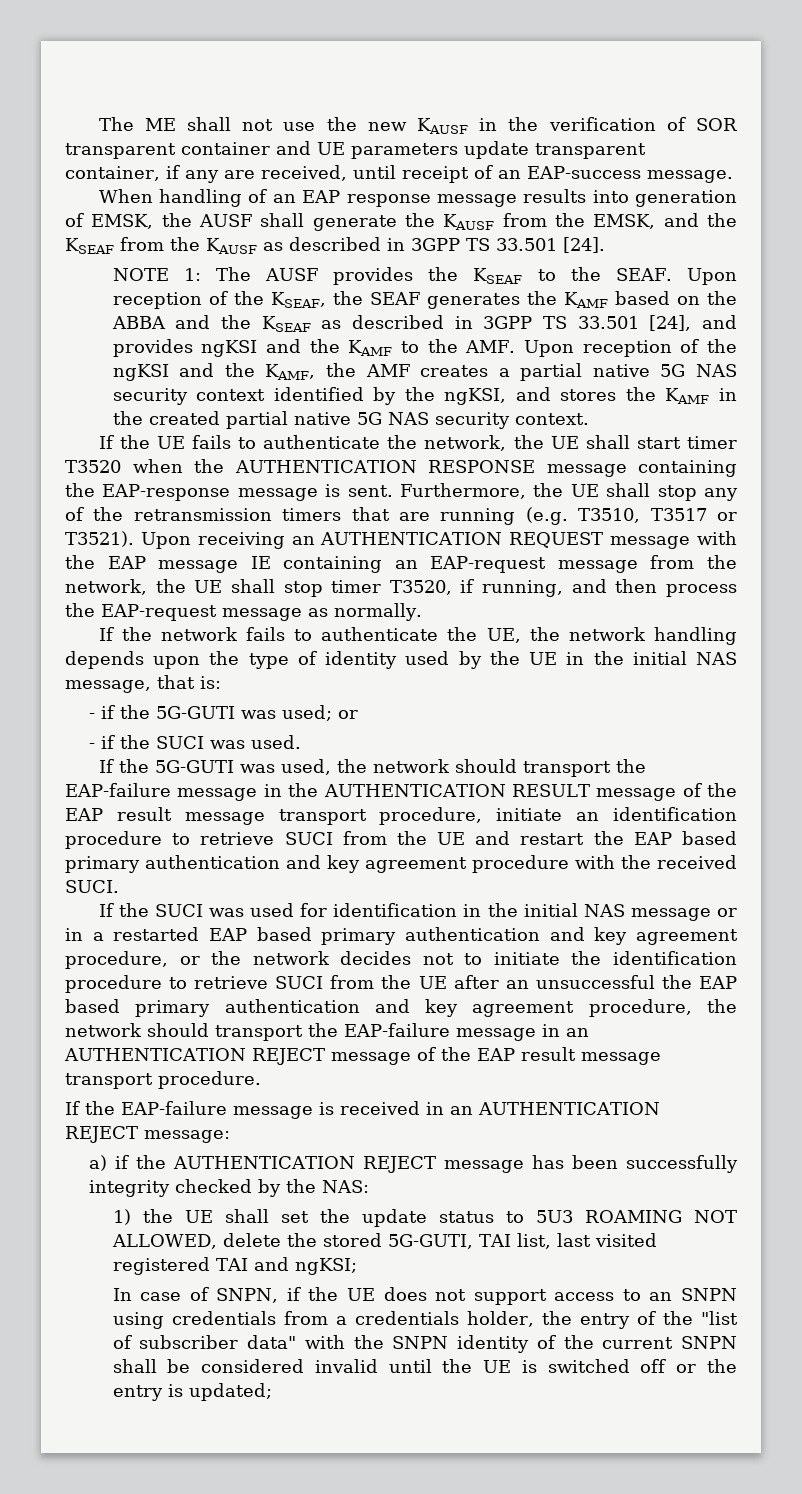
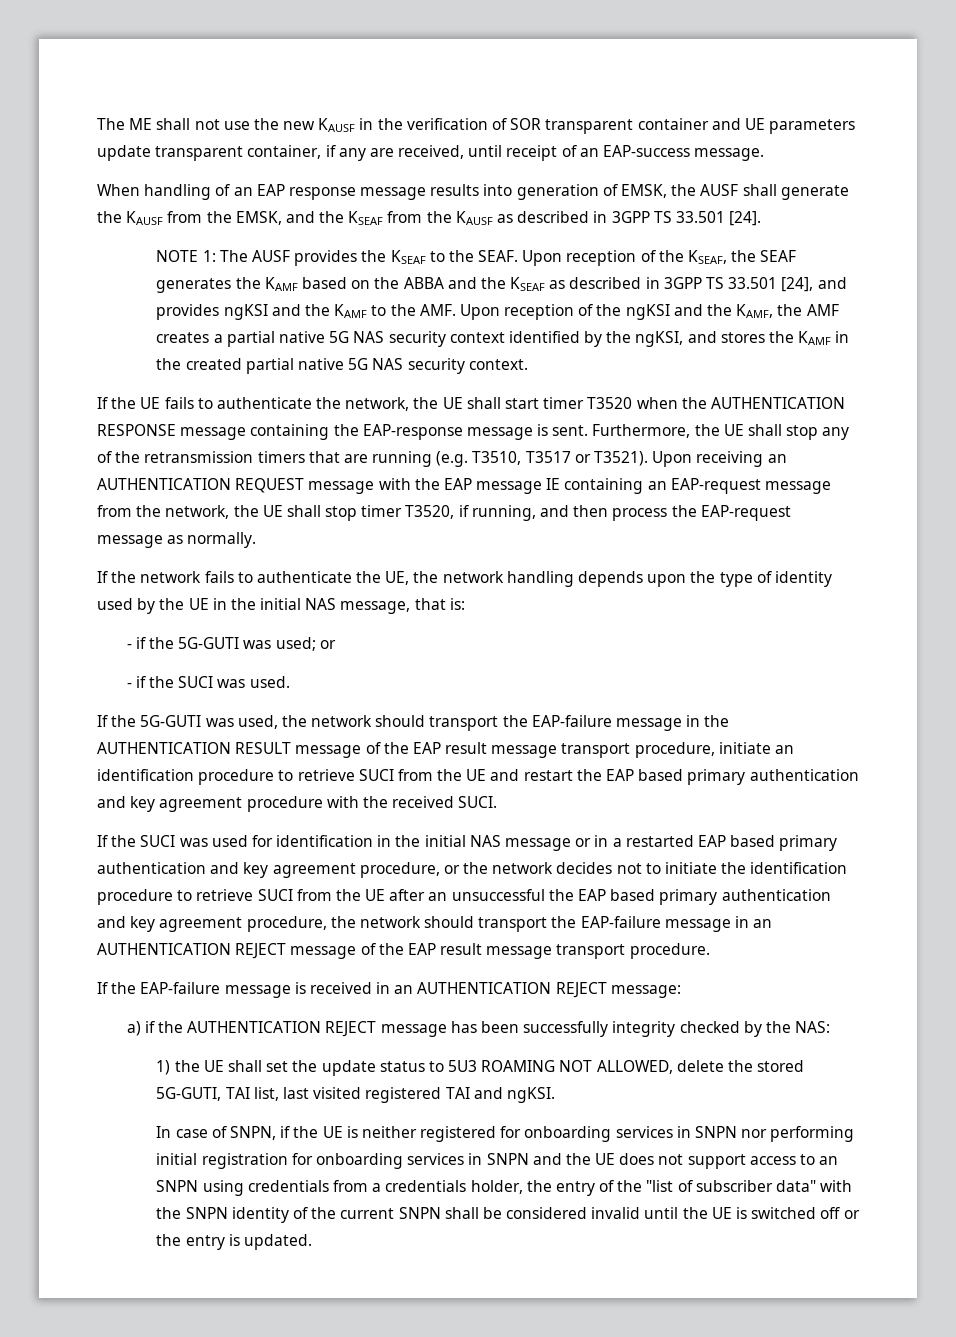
- 1) the UE shall set the update status to 5U3 ROAMING NOT ALLOWED, delete the stored 5G-GUTI, TAI list, last visited registered TAI and ngKSI;
+ 1) the UE shall set the update status to 5U3 ROAMING NOT ALLOWED, delete the stored 5G-GUTI, TAI list, last visited registered TAI and ngKSI.
- In case of SNPN, if the UE does not support access to an SNPN using credentials from a credentials holder, the entry of the "list of subscriber data" with the SNPN identity of the current SNPN shall be considered invalid until the UE is switched off or the entry is updated;
+ In case of SNPN, if the UE is neither registered for onboarding services in SNPN nor performing initial registration for onboarding services in SNPN and the UE does not support access to an SNPN using credentials from a credentials holder, the entry of the "list of subscriber data" with the SNPN identity of the current SNPN shall be considered invalid until the UE is switched off or the entry is updated.

